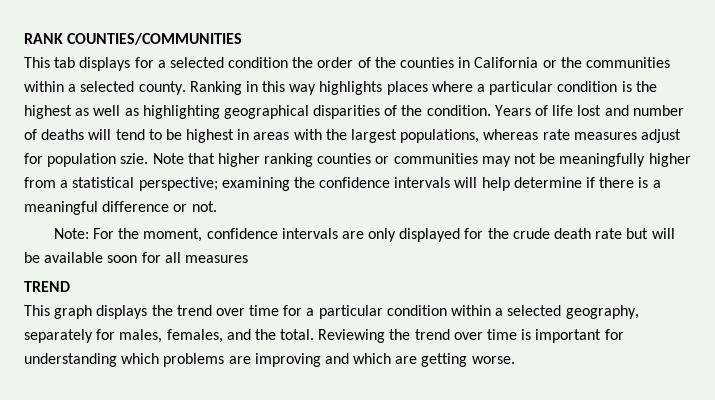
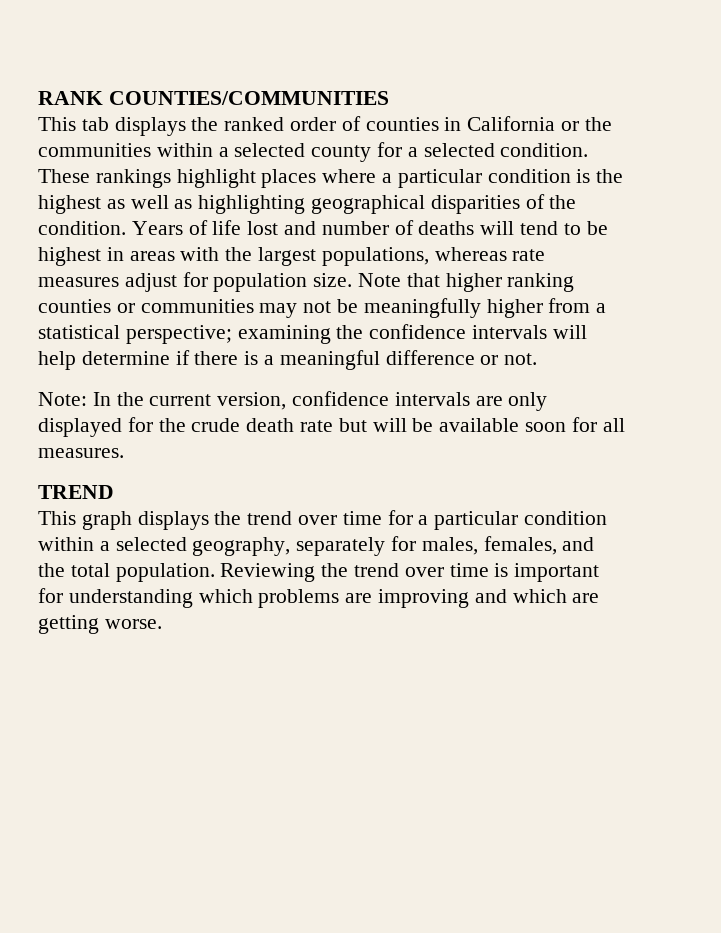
- This tab displays for a selected condition the order of the counties in California or the communities within a selected county. Ranking in this way highlights places where a particular condition is the highest as well as highlighting geographical disparities of the condition.
+ This tab displays the ranked order of counties in California or the communities within a selected county for a selected condition. These rankings highlight places where a particular condition is the highest as well as highlighting geographical disparities of the condition.
- Years of life lost and number of deaths will tend to be highest in areas with the largest populations, whereas rate measures adjust for population szie.
+ Years of life lost and number of deaths will tend to be highest in areas with the largest populations, whereas rate measures adjust for population size.
- Note: For the moment, confidence intervals are only displayed for the crude death rate but will be available soon for all measures
+ Note: In the current version, confidence intervals are only displayed for the crude death rate but will be available soon for all measures.
- This graph displays the trend over time for a particular condition within a selected geography, separately for males, females, and the total.
+ This graph displays the trend over time for a particular condition within a selected geography, separately for males, females, and the total population.

